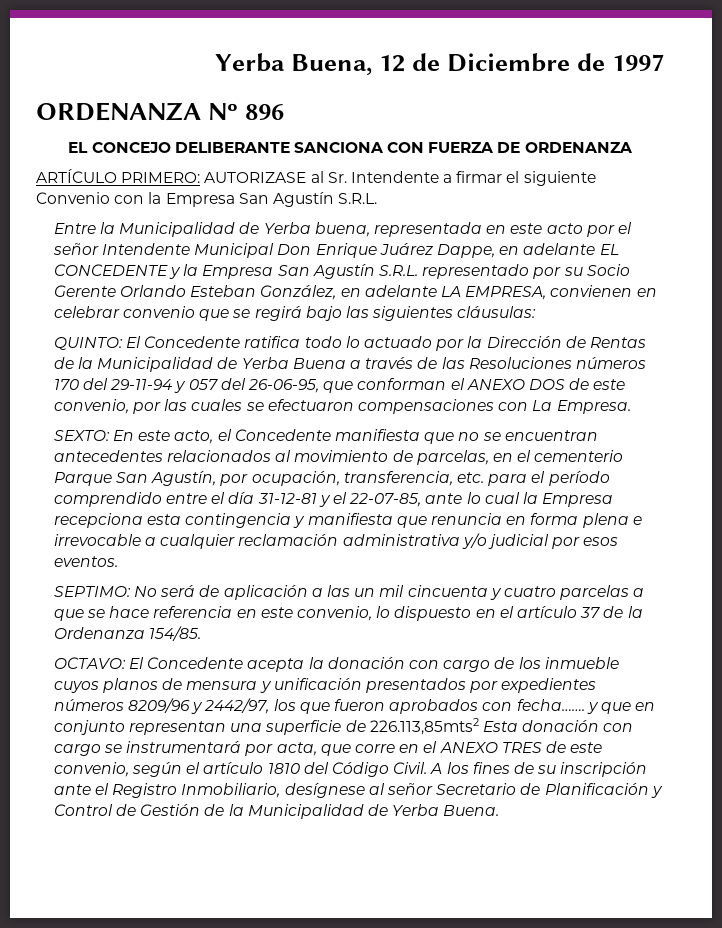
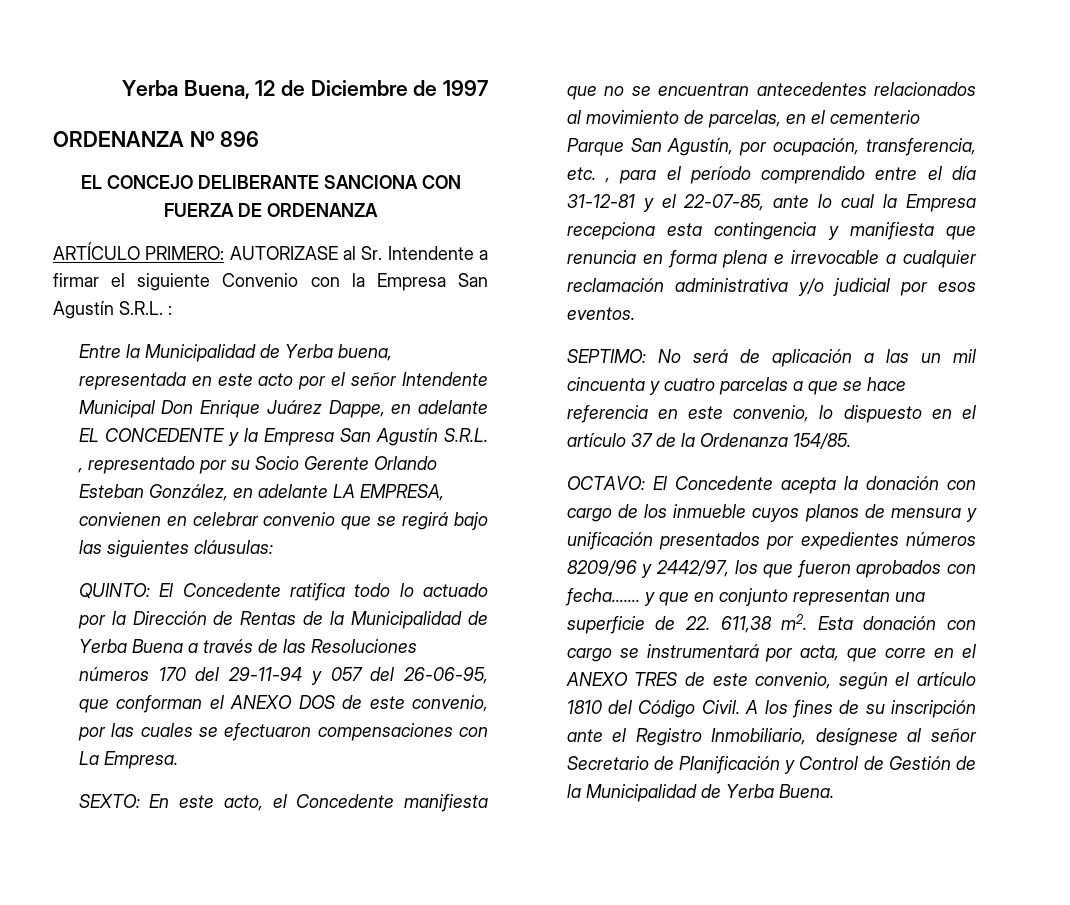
- ARTÍCULO PRIMERO: AUTORIZASE al Sr. Intendente a firmar el siguiente Convenio con la Empresa San Agustín S.R.L.
+ ARTÍCULO PRIMERO: AUTORIZASE al Sr. Intendente a firmar el siguiente Convenio con la Empresa San Agustín S.R.L. :
- Entre la Municipalidad de Yerba buena, representada en este acto por el señor Intendente Municipal Don Enrique Juárez Dappe, en adelante EL CONCEDENTE y la Empresa San Agustín S.R.L. representado por su Socio Gerente Orlando Esteban González, en adelante LA EMPRESA, convienen en celebrar convenio que se regirá bajo las siguientes cláusulas:
+ Entre la Municipalidad de Yerba buena, representada en este acto por el señor Intendente Municipal Don Enrique Juárez Dappe, en adelante EL CONCEDENTE y la Empresa San Agustín S.R.L. , representado por su Socio Gerente Orlando Esteban González, en adelante LA EMPRESA, convienen en celebrar convenio que se regirá bajo las siguientes cláusulas:
- En este acto, el Concedente manifiesta que no se encuentran antecedentes relacionados al movimiento de parcelas, en el cementerio Parque San Agustín, por ocupación, transferencia, etc. para el período comprendido entre el día 31-12-81 y el 22-07-85, ante lo cual la Empresa recepciona esta contingencia y manifiesta que renuncia en forma plena e irrevocable a cualquier reclamación administrativa y/o judicial por esos eventos.
+ En este acto, el Concedente manifiesta que no se encuentran antecedentes relacionados al movimiento de parcelas, en el cementerio Parque San Agustín, por ocupación, transferencia, etc. , para el período comprendido entre el día 31-12-81 y el 22-07-85, ante lo cual la Empresa recepciona esta contingencia y manifiesta que renuncia en forma plena e irrevocable a cualquier reclamación administrativa y/o judicial por esos eventos.
- El Concedente acepta la donación con cargo de los inmueble cuyos planos de mensura y unificación presentados por expedientes números 8209/96 y 2442/97, los que fueron aprobados con fecha……. y que en conjunto representan una superficie de 226.113,85mts2 Esta donación con cargo se instrumentará por acta, que corre en el ANEXO TRES de este convenio, según el artículo 1810 del Código Civil.
+ El Concedente acepta la donación con cargo de los inmueble cuyos planos de mensura y unificación presentados por expedientes números 8209/96 y 2442/97, los que fueron aprobados con fecha……. y que en conjunto representan una superficie de 22. 611,38 m2. Esta donación con cargo se instrumentará por acta, que corre en el ANEXO TRES de este convenio, según el artículo 1810 del Código Civil.

